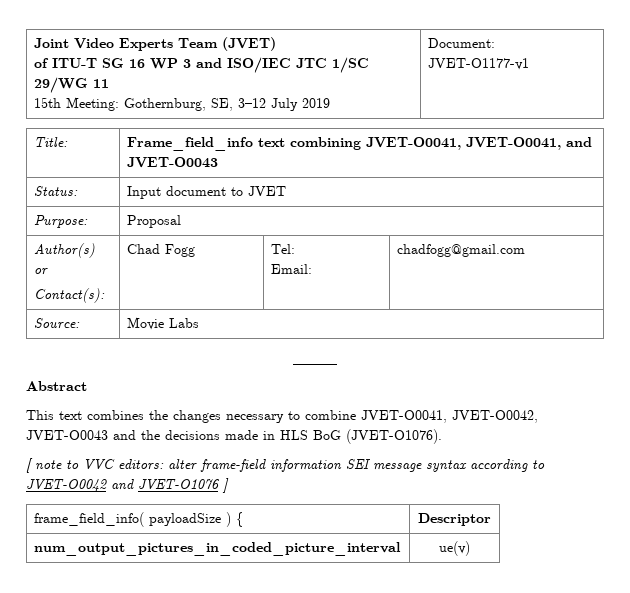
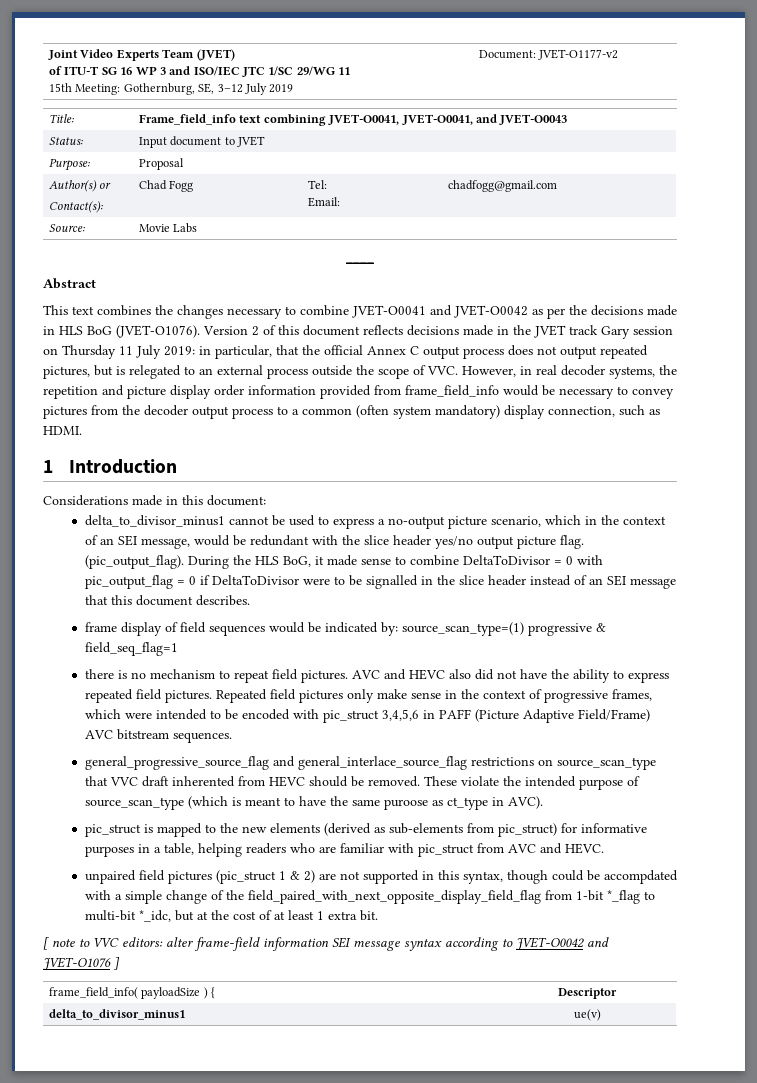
  Joint Video Experts Team (JVET)
  of ITU-T SG 16 WP 3 and ISO/IEC JTC 1/SC 29/WG 11
- 15th Meeting: Gothernburg, SE, 3–12 July 2019 | Document: JVET-O1177-v1
+ 15th Meeting: Gothernburg, SE, 3–12 July 2019 | Document: JVET-O1177-v2
- This text combines the changes necessary to combine JVET-O0041, JVET-O0042, JVET-O0043 and the decisions made in HLS BoG (JVET-O1076).
+ This text combines the changes necessary to combine JVET-O0041 and JVET-O0042 as per the decisions made in HLS BoG (JVET-O1076). Version 2 of this document reflects decisions made in the JVET track Gary session on Thursday 11 July 2019: in particular, that the official Annex C output process does not output repeated pictures, but is relegated to an external process outside the scope of VVC. However, in real decoder systems, the repetition and picture display order information provided from frame_field_info would be necessary to convey pictures from the decoder output process to a common (often system mandatory) display connection, such as HDMI.
+ 1 Introduction
+ Considerations made in this document:
+ delta_to_divisor_minus1 cannot be used to express a no-output picture scenario, which in the context of an SEI message, would be redundant with the slice header yes/no output picture flag. (pic_output_flag). During the HLS BoG, it made sense to combine DeltaToDivisor = 0 with pic_output_flag = 0 if DeltaToDivisor were to be signalled in the slice header instead of an SEI message that this document describes.
+ frame display of field sequences would be indicated by: source_scan_type=(1) progressive & field_seq_flag=1
+ there is no mechanism to repeat field pictures. AVC and HEVC also did not have the ability to express repeated field pictures. Repeated field pictures only make sense in the context of progressive frames, which were intended to be encoded with pic_struct 3,4,5,6 in PAFF (Picture Adaptive Field/Frame) AVC bitstream sequences.
+ general_progressive_source_flag and general_interlace_source_flag restrictions on source_scan_type that VVC draft inherented from HEVC should be removed. These violate the intended purpose of source_scan_type (which is meant to have the same puroose as ct_type in AVC).
+ pic_struct is mapped to the new elements (derived as sub-elements from pic_struct) for informative purposes in a table, helping readers who are familiar with pic_struct from AVC and HEVC.
+ unpaired field pictures (pic_struct 1 & 2) are not supported in this syntax, though could be accompdated with a simple change of the field_paired_with_next_opposite_display_field_flag from 1-bit *_flag to multi-bit *_idc, but at the cost of at least 1 extra bit.
- num_output_pictures_in_coded_picture_interval | ue(v)
+ delta_to_divisor_minus1 | ue(v)

